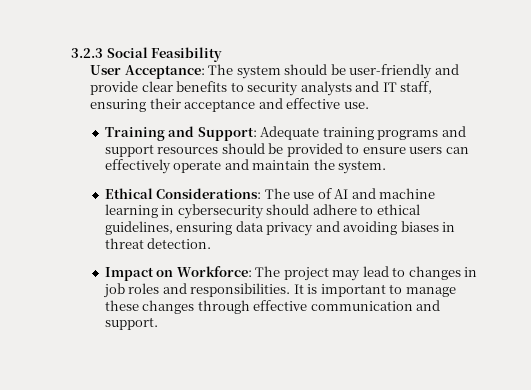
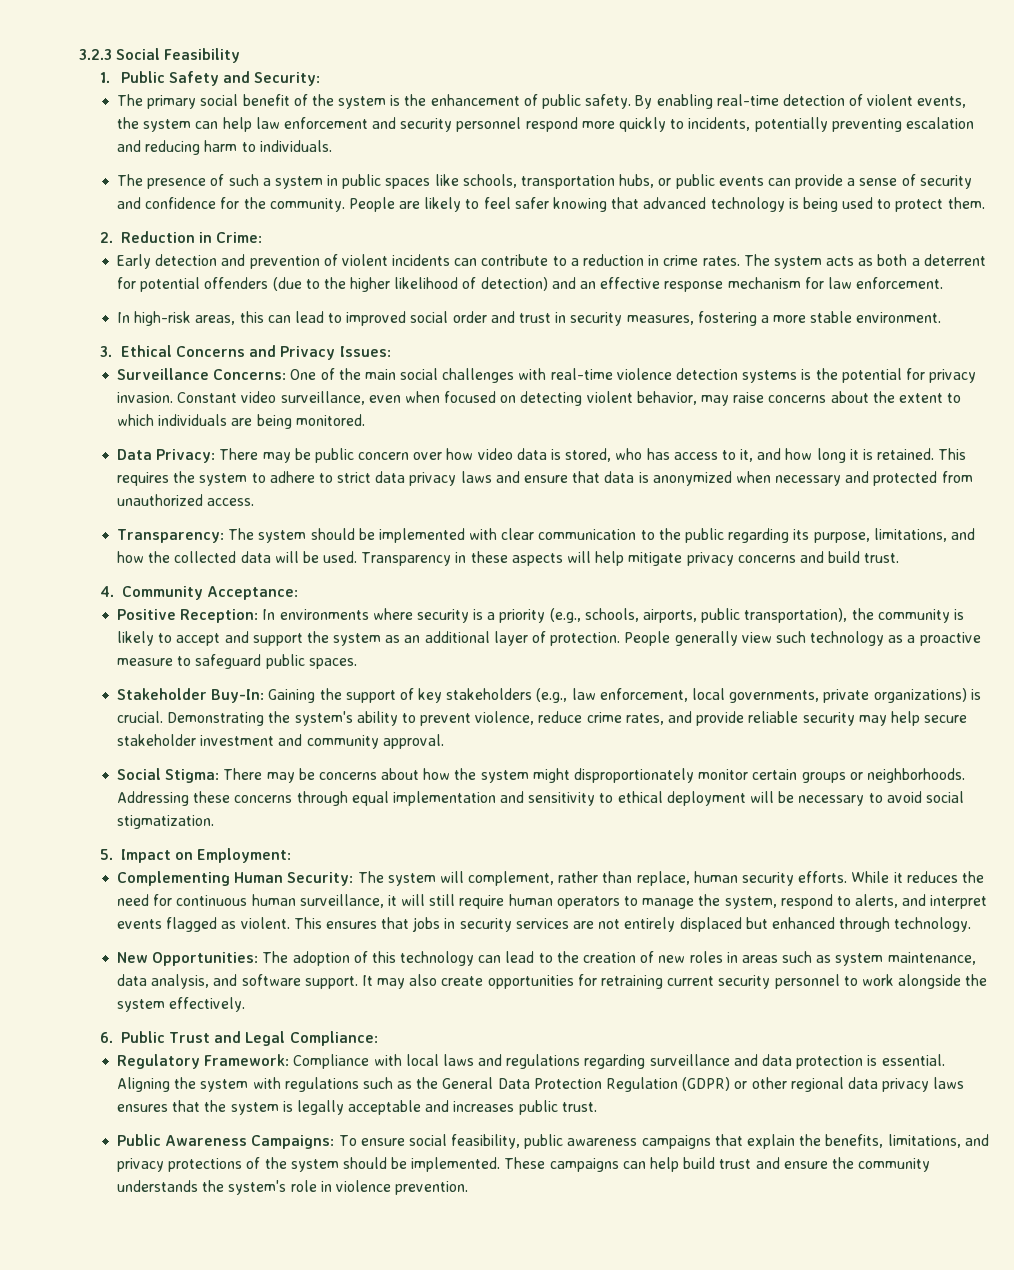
- User Acceptance: The system should be user-friendly and provide clear benefits to security analysts and IT staff, ensuring their acceptance and effective use.
- Training and Support: Adequate training programs and support resources should be provided to ensure users can effectively operate and maintain the system.
- Ethical Considerations: The use of AI and machine learning in cybersecurity should adhere to ethical guidelines, ensuring data privacy and avoiding biases in threat detection.
- Impact on Workforce: The project may lead to changes in job roles and responsibilities. It is important to manage these changes through effective communication and support.
+ 1. Public Safety and Security:
+ The primary social benefit of the system is the enhancement of public safety. By enabling real-time detection of violent events, the system can help law enforcement and security personnel respond more quickly to incidents, potentially preventing escalation and reducing harm to individuals.
+ The presence of such a system in public spaces like schools, transportation hubs, or public events can provide a sense of security and confidence for the community. People are likely to feel safer knowing that advanced technology is being used to protect them.
+ 2. Reduction in Crime:
+ Early detection and prevention of violent incidents can contribute to a reduction in crime rates. The system acts as both a deterrent for potential offenders (due to the higher likelihood of detection) and an effective response mechanism for law enforcement.
+ In high-risk areas, this can lead to improved social order and trust in security measures, fostering a more stable environment.
+ 3. Ethical Concerns and Privacy Issues:
+ Surveillance Concerns: One of the main social challenges with real-time violence detection systems is the potential for privacy invasion. Constant video surveillance, even when focused on detecting violent behavior, may raise concerns about the extent to which individuals are being monitored.
+ Data Privacy: There may be public concern over how video data is stored, who has access to it, and how long it is retained. This requires the system to adhere to strict data privacy laws and ensure that data is anonymized when necessary and protected from unauthorized access.
+ Transparency: The system should be implemented with clear communication to the public regarding its purpose, limitations, and how the collected data will be used. Transparency in these aspects will help mitigate privacy concerns and build trust.
+ 4. Community Acceptance:
+ Positive Reception: In environments where security is a priority (e.g., schools, airports, public transportation), the community is likely to accept and support the system as an additional layer of protection. People generally view such technology as a proactive measure to safeguard public spaces.
+ Stakeholder Buy-In: Gaining the support of key stakeholders (e.g., law enforcement, local governments, private organizations) is crucial. Demonstrating the system's ability to prevent violence, reduce crime rates, and provide reliable security may help secure stakeholder investment and community approval.
+ Social Stigma: There may be concerns about how the system might disproportionately monitor certain groups or neighborhoods. Addressing these concerns through equal implementation and sensitivity to ethical deployment will be necessary to avoid social stigmatization.
+ 5. Impact on Employment:
+ Complementing Human Security: The system will complement, rather than replace, human security efforts. While it reduces the need for continuous human surveillance, it will still require human operators to manage the system, respond to alerts, and interpret events flagged as violent. This ensures that jobs in security services are not entirely displaced but enhanced through technology.
+ New Opportunities: The adoption of this technology can lead to the creation of new roles in areas such as system maintenance, data analysis, and software support. It may also create opportunities for retraining current security personnel to work alongside the system effectively.
+ 6. Public Trust and Legal Compliance:
+ Regulatory Framework: Compliance with local laws and regulations regarding surveillance and data protection is essential. Aligning the system with regulations such as the General Data Protection Regulation (GDPR) or other regional data privacy laws ensures that the system is legally acceptable and increases public trust.
+ Public Awareness Campaigns: To ensure social feasibility, public awareness campaigns that explain the benefits, limitations, and privacy protections of the system should be implemented. These campaigns can help build trust and ensure the community understands the system's role in violence prevention.

